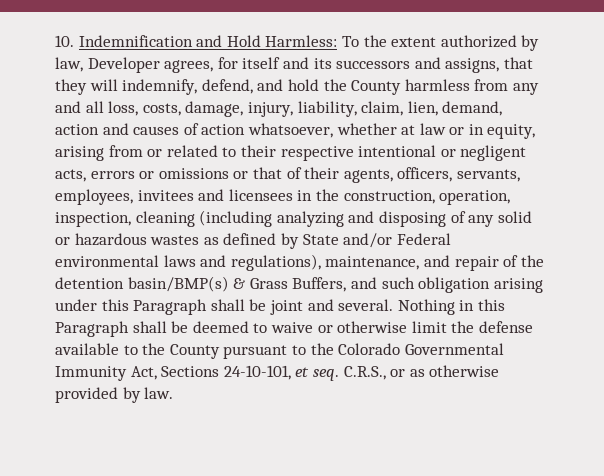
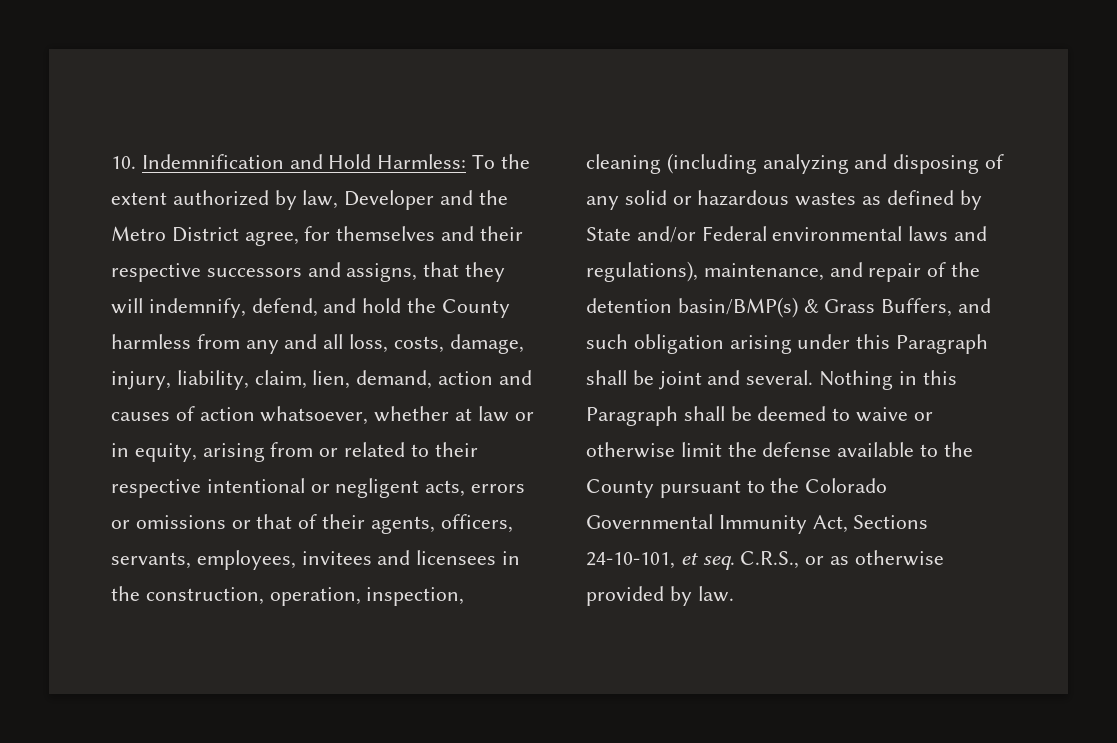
- To the extent authorized by law, Developer agrees, for itself and its successors and assigns, that they will indemnify, defend, and hold the County harmless from any and all loss, costs, damage, injury, liability, claim, lien, demand, action and causes of action whatsoever, whether at law or in equity, arising from or related to their respective intentional or negligent acts, errors or omissions or that of their agents, officers, servants, employees, invitees and licensees in the construction, operation, inspection, cleaning (including analyzing and disposing of any solid or hazardous wastes as defined by State and/or Federal environmental laws and regulations), maintenance, and repair of the detention basin/BMP(s) & Grass Buffers, and such obligation arising under this Paragraph shall be joint and several.
+ To the extent authorized by law, Developer and the Metro District agree, for themselves and their respective successors and assigns, that they will indemnify, defend, and hold the County harmless from any and all loss, costs, damage, injury, liability, claim, lien, demand, action and causes of action whatsoever, whether at law or in equity, arising from or related to their respective intentional or negligent acts, errors or omissions or that of their agents, officers, servants, employees, invitees and licensees in the construction, operation, inspection, cleaning (including analyzing and disposing of any solid or hazardous wastes as defined by State and/or Federal environmental laws and regulations), maintenance, and repair of the detention basin/BMP(s) & Grass Buffers, and such obligation arising under this Paragraph shall be joint and several.

